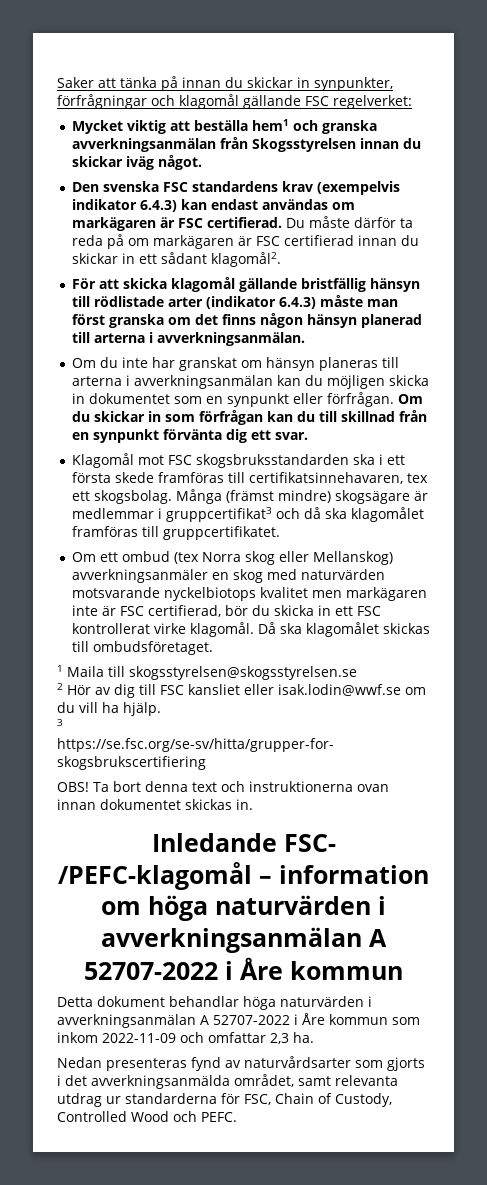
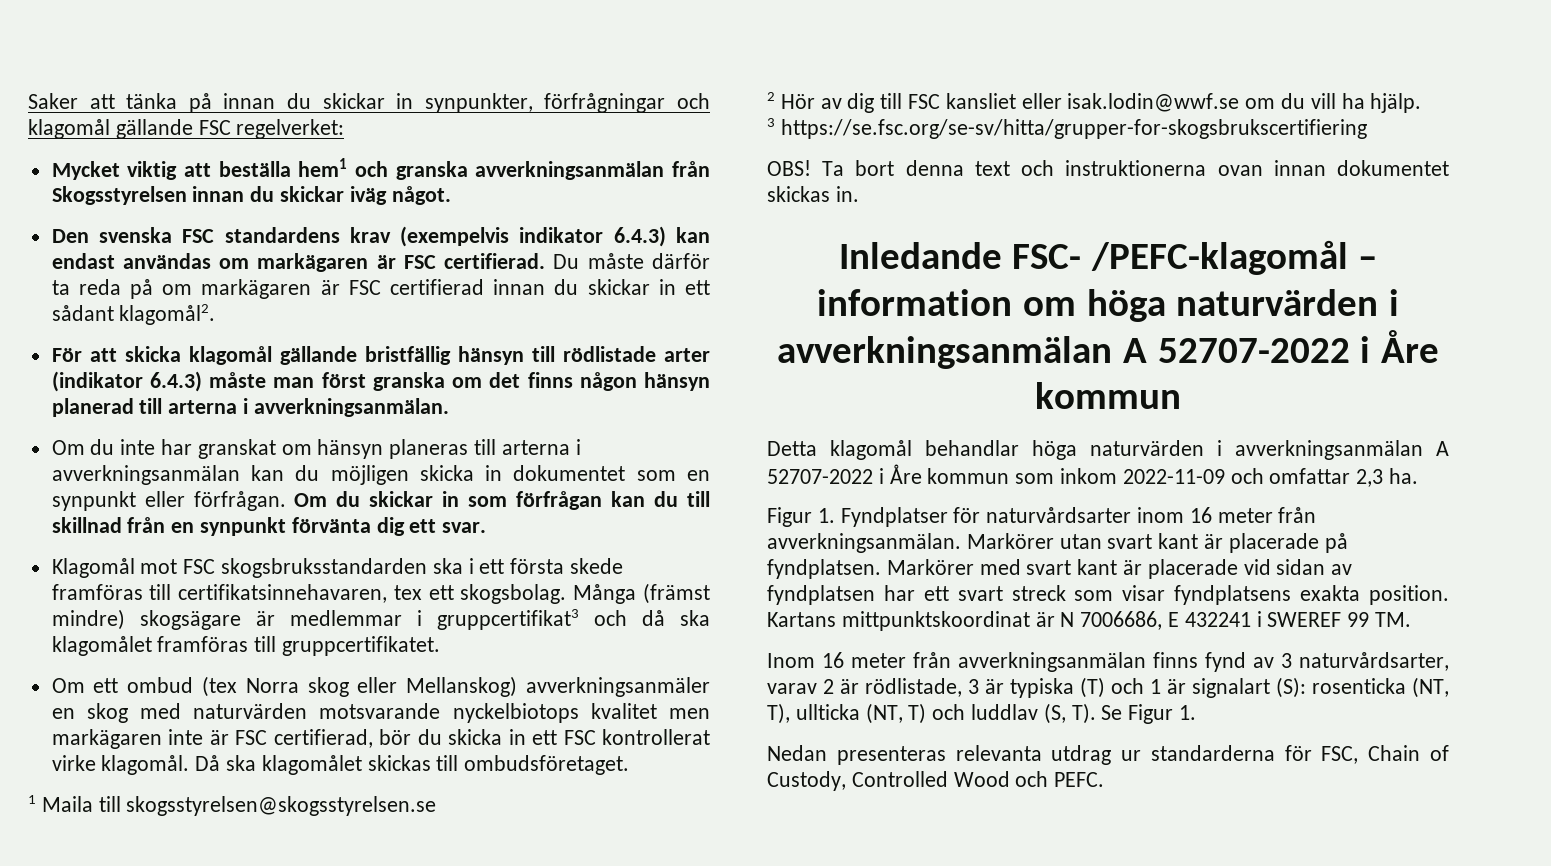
- Detta dokument behandlar höga naturvärden i avverkningsanmälan A 52707-2022 i Åre kommun som inkom 2022-11-09 och omfattar 2,3 ha.
+ Detta klagomål behandlar höga naturvärden i avverkningsanmälan A 52707-2022 i Åre kommun som inkom 2022-11-09 och omfattar 2,3 ha.
- Nedan presenteras fynd av naturvårdsarter som gjorts i det avverkningsanmälda området, samt relevanta utdrag ur standarderna för FSC, Chain of Custody, Controlled Wood och PEFC.
+ Figur 1. Fyndplatser för naturvårdsarter inom 16 meter från avverkningsanmälan. Markörer utan svart kant är placerade på fyndplatsen. Markörer med svart kant är placerade vid sidan av fyndplatsen har ett svart streck som visar fyndplatsens exakta position. Kartans mittpunktskoordinat är N 7006686, E 432241 i SWEREF 99 TM.
+ Inom 16 meter från avverkningsanmälan finns fynd av 3 naturvårdsarter, varav 2 är rödlistade, 3 är typiska (T) och 1 är signalart (S): rosenticka (NT, T), ullticka (NT, T) och luddlav (S, T). Se Figur 1.
+ Nedan presenteras relevanta utdrag ur standarderna för FSC, Chain of Custody, Controlled Wood och PEFC.

